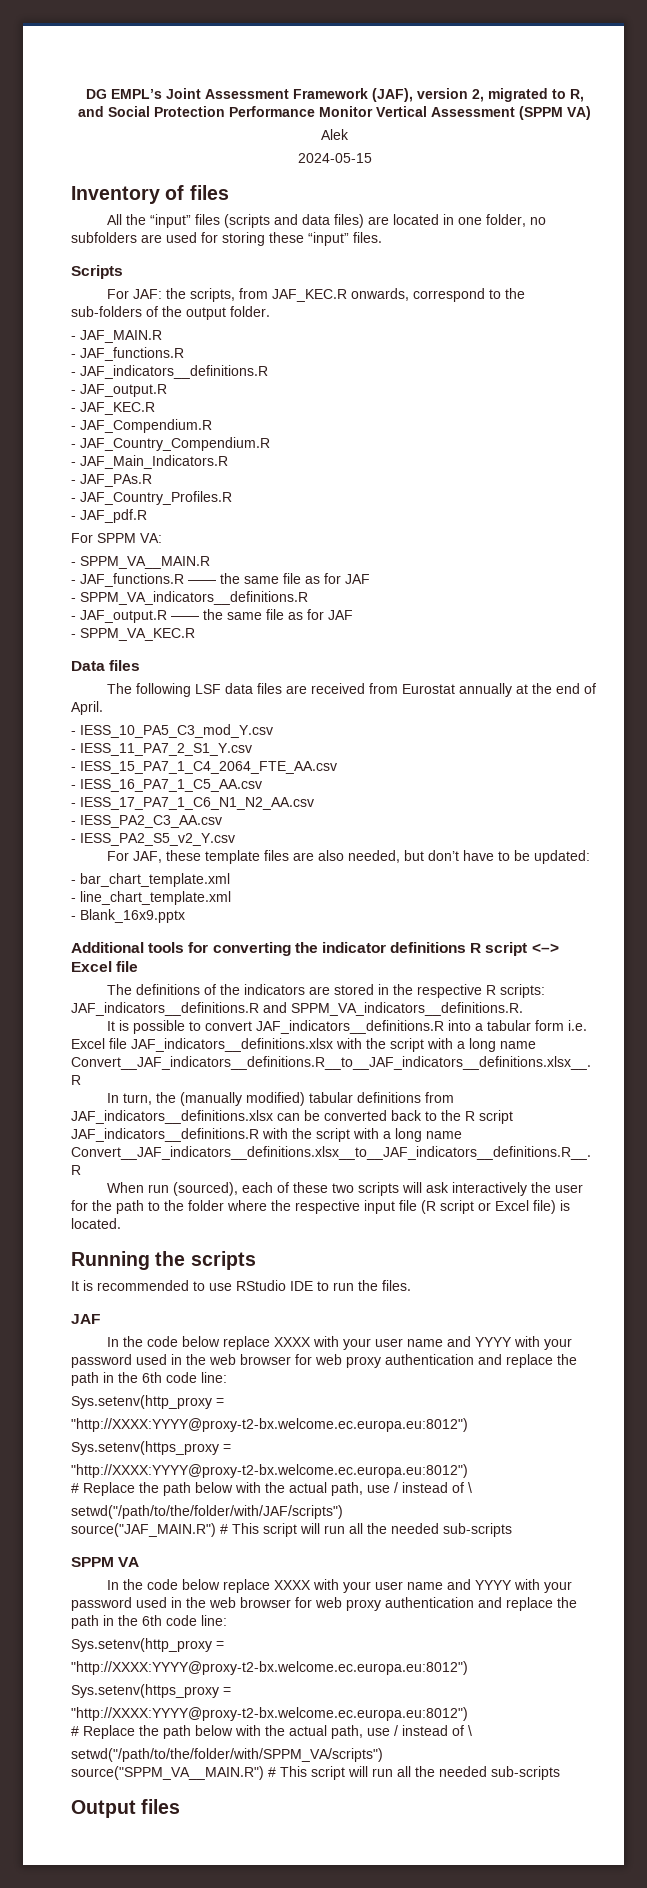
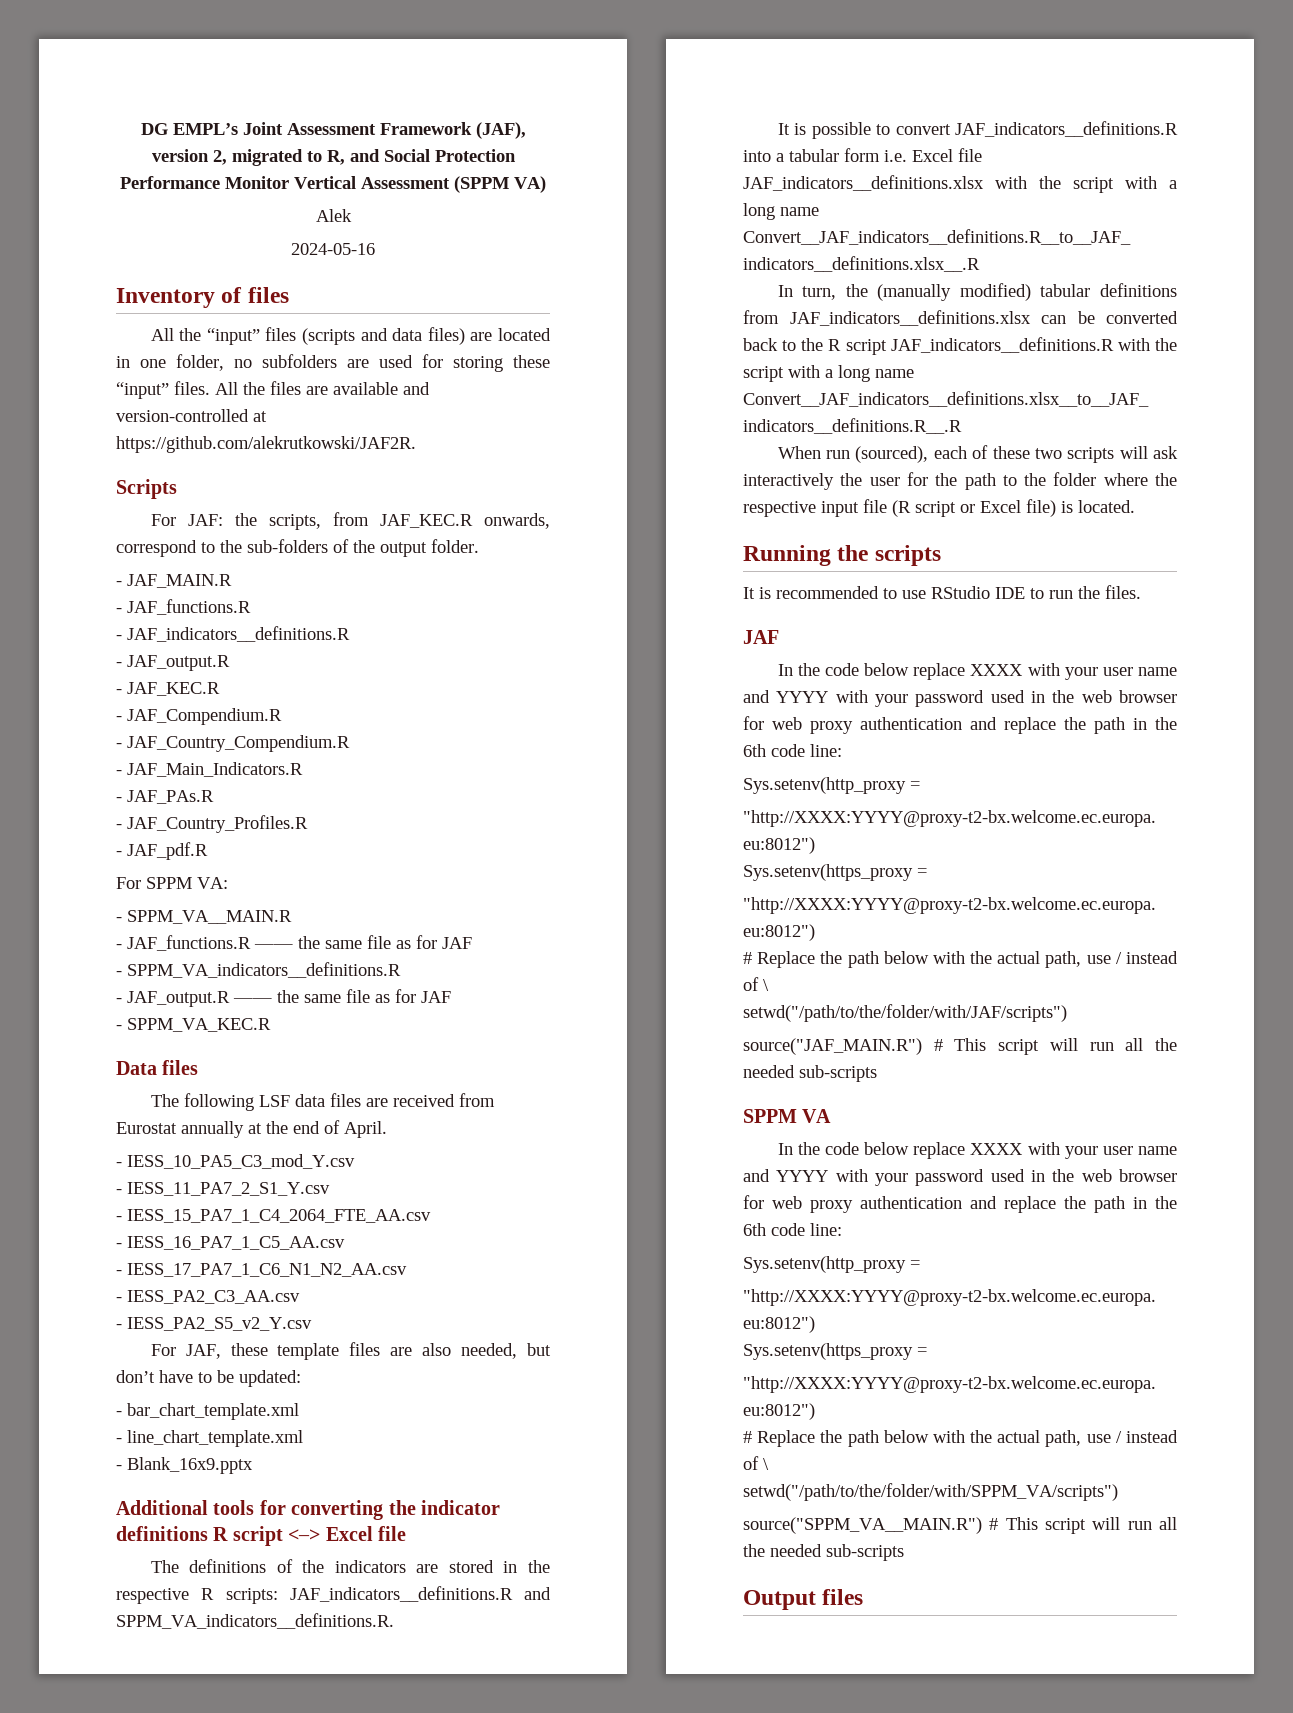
- 2024-05-15
+ 2024-05-16
+ All the files are available and version-controlled at https://github.com/alekrutkowski/JAF2R.

